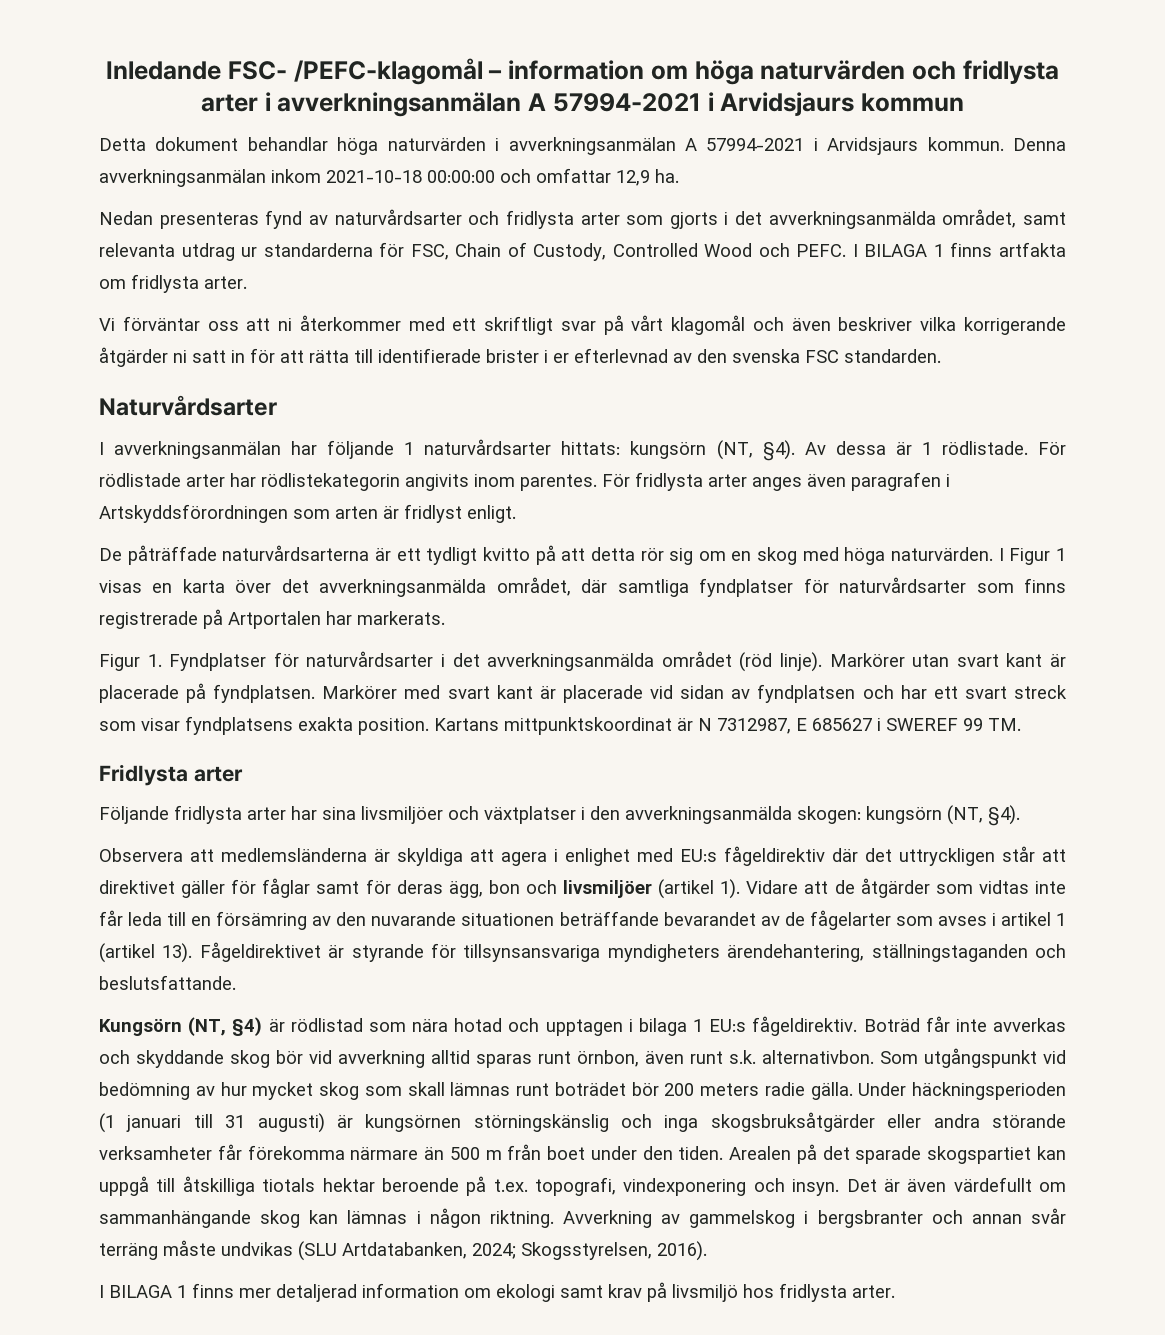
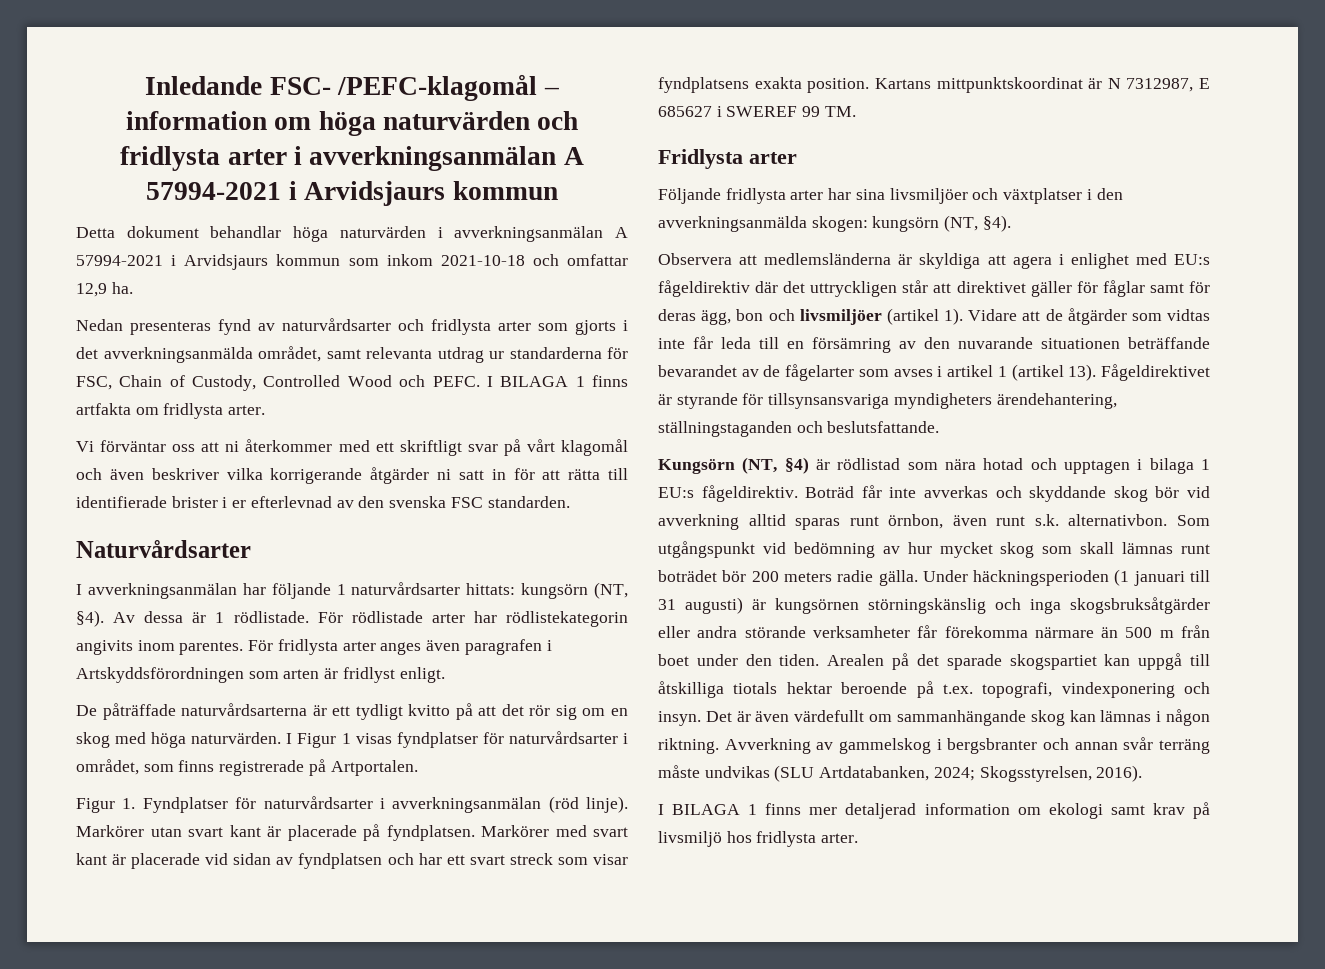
- Detta dokument behandlar höga naturvärden i avverkningsanmälan A 57994-2021 i Arvidsjaurs kommun. Denna avverkningsanmälan inkom 2021-10-18 00:00:00 och omfattar 12,9 ha.
+ Detta dokument behandlar höga naturvärden i avverkningsanmälan A 57994-2021 i Arvidsjaurs kommun som inkom 2021-10-18 och omfattar 12,9 ha.
- De påträffade naturvårdsarterna är ett tydligt kvitto på att detta rör sig om en skog med höga naturvärden.
+ De påträffade naturvårdsarterna är ett tydligt kvitto på att det rör sig om en skog med höga naturvärden.
- I Figur 1 visas en karta över det avverkningsanmälda området, där samtliga fyndplatser för naturvårdsarter som finns registrerade på Artportalen har markerats.
+ I Figur 1 visas fyndplatser för naturvårdsarter i området, som finns registrerade på Artportalen.
- Figur 1. Fyndplatser för naturvårdsarter i det avverkningsanmälda området (röd linje).
+ Figur 1. Fyndplatser för naturvårdsarter i avverkningsanmälan (röd linje).

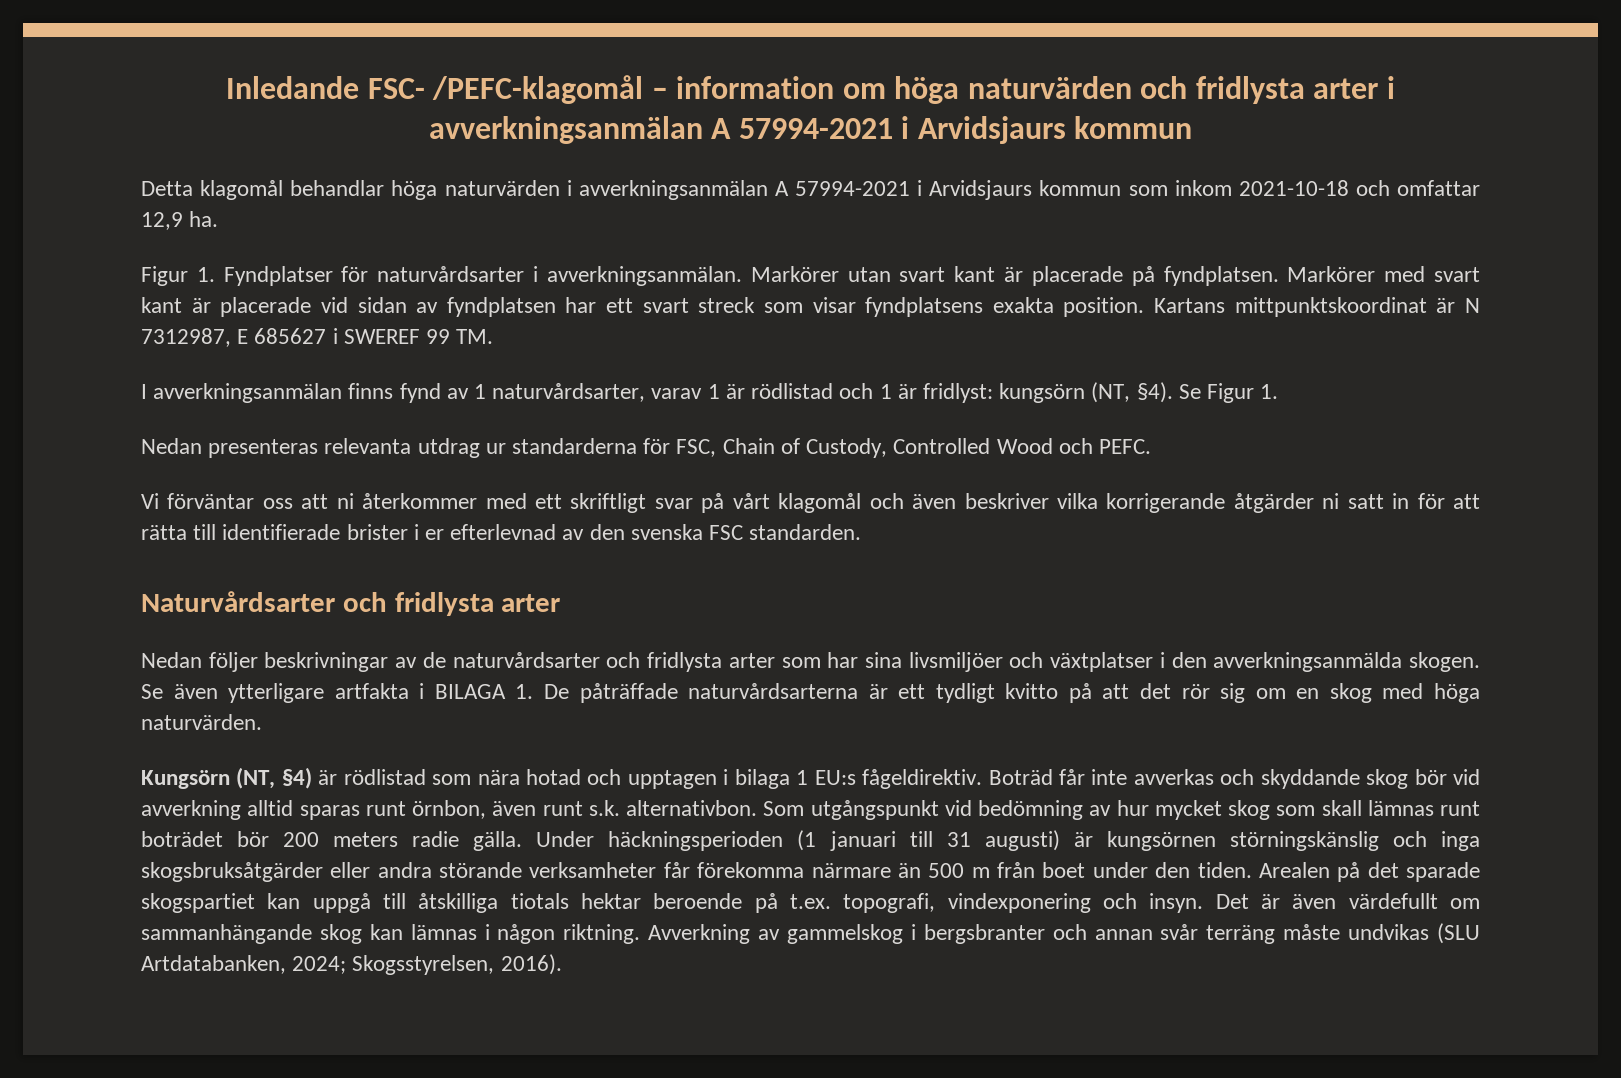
- Detta dokument behandlar höga naturvärden i avverkningsanmälan A 57994-2021 i Arvidsjaurs kommun som inkom 2021-10-18 och omfattar 12,9 ha.
+ Detta klagomål behandlar höga naturvärden i avverkningsanmälan A 57994-2021 i Arvidsjaurs kommun som inkom 2021-10-18 och omfattar 12,9 ha.
- Nedan presenteras fynd av naturvårdsarter och fridlysta arter som gjorts i det avverkningsanmälda området, samt relevanta utdrag ur standarderna för FSC, Chain of Custody, Controlled Wood och PEFC. I BILAGA 1 finns artfakta om fridlysta arter.
+ Figur 1. Fyndplatser för naturvårdsarter i avverkningsanmälan. Markörer utan svart kant är placerade på fyndplatsen. Markörer med svart kant är placerade vid sidan av fyndplatsen har ett svart streck som visar fyndplatsens exakta position. Kartans mittpunktskoordinat är N 7312987, E 685627 i SWEREF 99 TM.
+ I avverkningsanmälan finns fynd av 1 naturvårdsarter, varav 1 är rödlistad och 1 är fridlyst: kungsörn (NT, §4). Se Figur 1.
+ Nedan presenteras relevanta utdrag ur standarderna för FSC, Chain of Custody, Controlled Wood och PEFC.
- Naturvårdsarter
- I avverkningsanmälan har följande 1 naturvårdsarter hittats: kungsörn (NT, §4). Av dessa är 1 rödlistade. För rödlistade arter har rödlistekategorin angivits inom parentes. För fridlysta arter anges även paragrafen i Artskyddsförordningen som arten är fridlyst enligt.
- De påträffade naturvårdsarterna är ett tydligt kvitto på att det rör sig om en skog med höga naturvärden. I Figur 1 visas fyndplatser för naturvårdsarter i området, som finns registrerade på Artportalen.
- Figur 1. Fyndplatser för naturvårdsarter i avverkningsanmälan (röd linje). Markörer utan svart kant är placerade på fyndplatsen. Markörer med svart kant är placerade vid sidan av fyndplatsen och har ett svart streck som visar fyndplatsens exakta position. Kartans mittpunktskoordinat är N 7312987, E 685627 i SWEREF 99 TM.
- Fridlysta arter
- Följande fridlysta arter har sina livsmiljöer och växtplatser i den avverkningsanmälda skogen: kungsörn (NT, §4).
- Observera att medlemsländerna är skyldiga att agera i enlighet med EU:s fågeldirektiv där det uttryckligen står att direktivet gäller för fåglar samt för deras ägg, bon och livsmiljöer (artikel 1). Vidare att de åtgärder som vidtas inte får leda till en försämring av den nuvarande situationen beträffande bevarandet av de fågelarter som avses i artikel 1 (artikel 13). Fågeldirektivet är styrande för tillsynsansvariga myndigheters ärendehantering, ställningstaganden och beslutsfattande.
+ Naturvårdsarter och fridlysta arter
+ Nedan följer beskrivningar av de naturvårdsarter och fridlysta arter som har sina livsmiljöer och växtplatser i den avverkningsanmälda skogen. Se även ytterligare artfakta i BILAGA 1. De påträffade naturvårdsarterna är ett tydligt kvitto på att det rör sig om en skog med höga naturvärden.
- I BILAGA 1 finns mer detaljerad information om ekologi samt krav på livsmiljö hos fridlysta arter.

